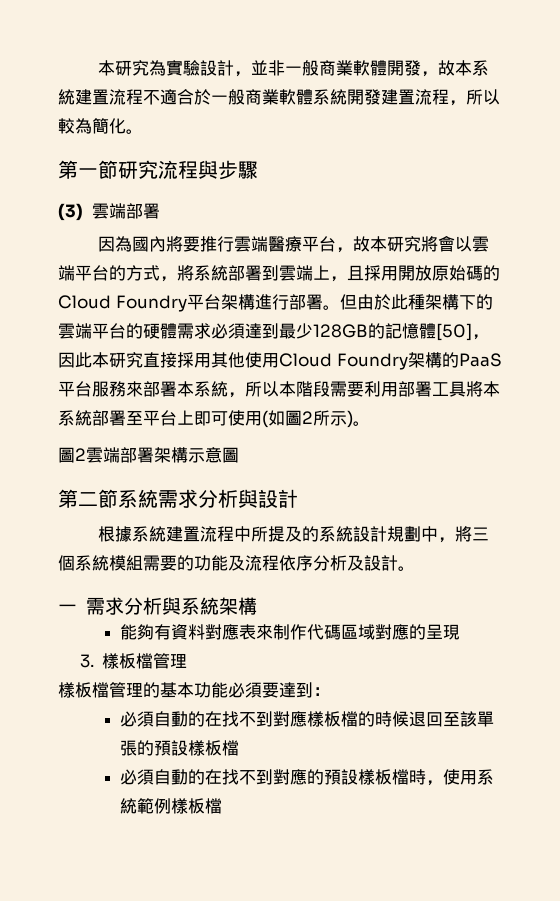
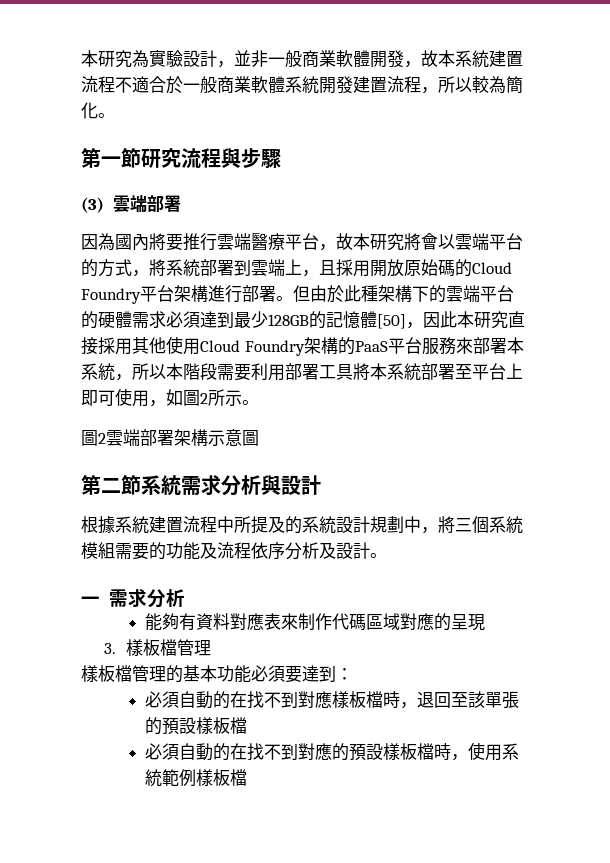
- 但由於此種架構下的雲端平台的硬體需求必須達到最少128GB的記憶體[50]，因此本研究直接採用其他使用Cloud Foundry架構的PaaS平台服務來部署本系統，所以本階段需要利用部署工具將本系統部署至平台上即可使用(如圖2所示)。
+ 但由於此種架構下的雲端平台的硬體需求必須達到最少128GB的記憶體[50]，因此本研究直接採用其他使用Cloud Foundry架構的PaaS平台服務來部署本系統，所以本階段需要利用部署工具將本系統部署至平台上即可使用，如圖2所示。
- 一需求分析與系統架構
+ 一需求分析
- 必須自動的在找不到對應樣板檔的時候退回至該單張的預設樣板檔
+ 必須自動的在找不到對應樣板檔時，退回至該單張的預設樣板檔

